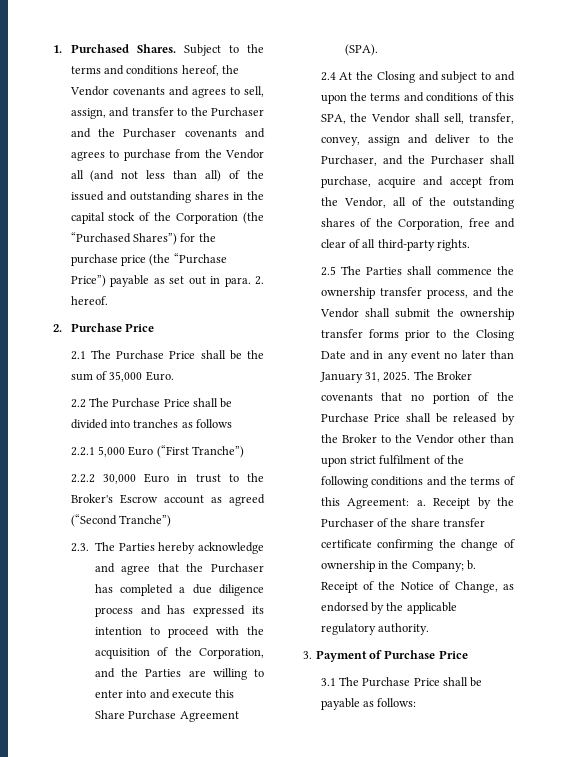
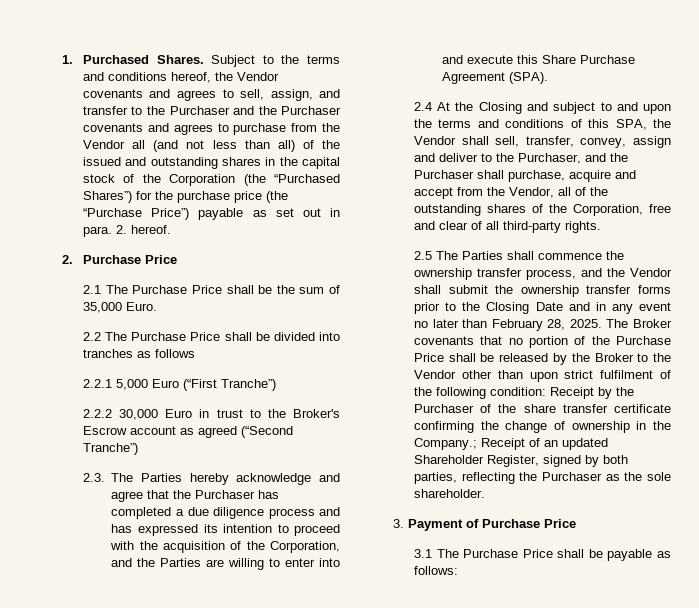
- 2.5 The Parties shall commence the ownership transfer process, and the Vendor shall submit the ownership transfer forms prior to the Closing Date and in any event no later than January 31, 2025.
+ 2.5 The Parties shall commence the ownership transfer process, and the Vendor shall submit the ownership transfer forms prior to the Closing Date and in any event no later than February 28, 2025.
- The Broker covenants that no portion of the Purchase Price shall be released by the Broker to the Vendor other than upon strict fulfilment of the following conditions and the terms of this Agreement: a. Receipt by the Purchaser of the share transfer certificate confirming the change of ownership in the Company; b. Receipt of the Notice of Change, as endorsed by the applicable regulatory authority.
+ The Broker covenants that no portion of the Purchase Price shall be released by the Broker to the Vendor other than upon strict fulfilment of the following condition: Receipt by the Purchaser of the share transfer certificate confirming the change of ownership in the Company.; Receipt of an updated Shareholder Register, signed by both parties, reflecting the Purchaser as the sole shareholder.

